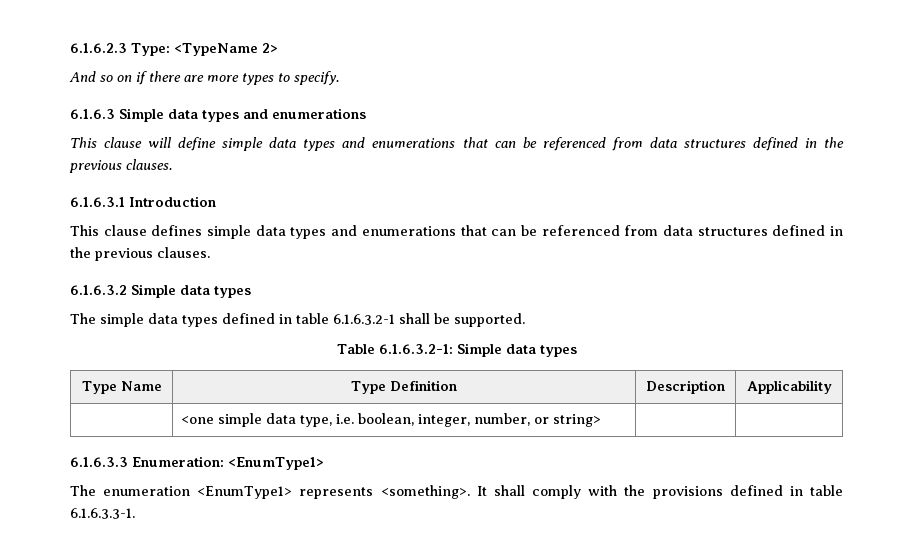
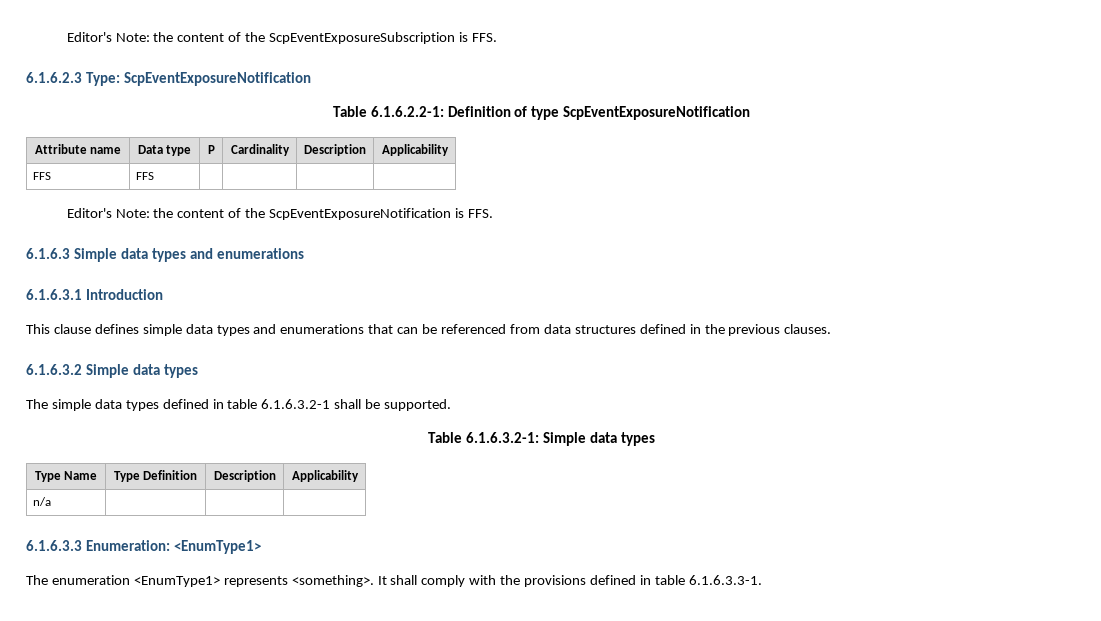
- 6.1.6.2.3 Type: <TypeName 2>
- And so on if there are more types to specify.
+ Editor's Note: the content of the ScpEventExposureSubscription is FFS.
+ 6.1.6.2.3 Type: ScpEventExposureNotification
+ Table 6.1.6.2.2-1: Definition of type ScpEventExposureNotification
+ Attribute name | Data type | P | Cardinality | Description | Applicability
+ FFS | FFS | | | |
+ Editor's Note: the content of the ScpEventExposureNotification is FFS.
- This clause will define simple data types and enumerations that can be referenced from data structures defined in the previous clauses.
- | <one simple data type, i.e. boolean, integer, number, or string> | |
+ n/a | | |

